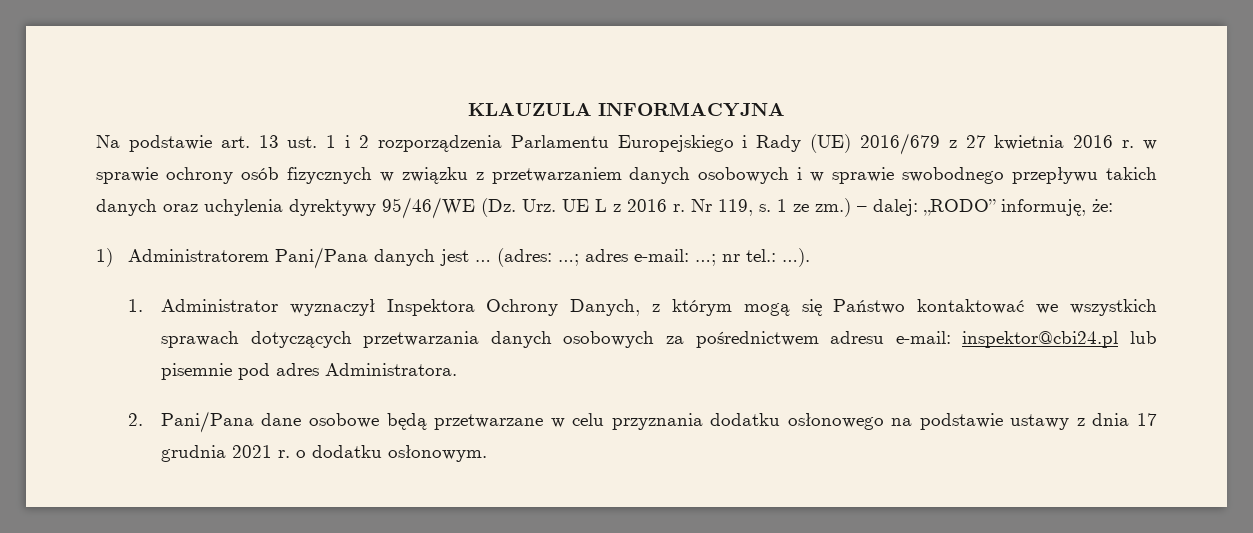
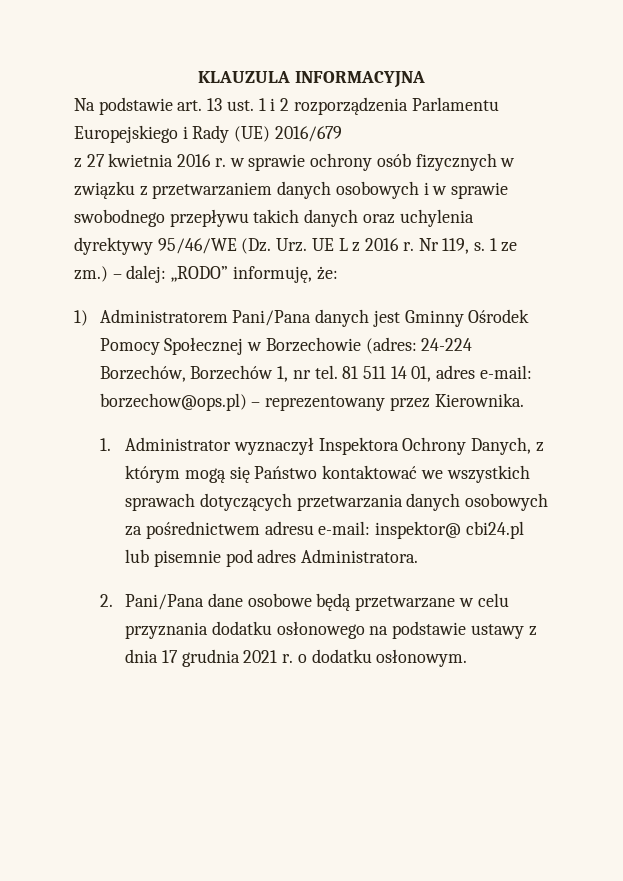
- Na podstawie art. 13 ust. 1 i 2 rozporządzenia Parlamentu Europejskiego i Rady (UE) 2016/679 z 27 kwietnia 2016 r. w sprawie ochrony osób fizycznych w związku z przetwarzaniem danych osobowych i w sprawie swobodnego przepływu takich danych oraz uchylenia dyrektywy 95/46/WE (Dz. Urz. UE L z 2016 r.
+ Na podstawie art. 13 ust. 1 i 2 rozporządzenia Parlamentu Europejskiego i Rady (UE) 2016/679
+ z 27 kwietnia 2016 r. w sprawie ochrony osób fizycznych w związku z przetwarzaniem danych osobowych i w sprawie swobodnego przepływu takich danych oraz uchylenia dyrektywy 95/46/WE (Dz. Urz. UE L z 2016 r.
- 1) Administratorem Pani/Pana danych jest … (adres: …; adres e-mail: …; nr tel.: …).
+ 1) Administratorem Pani/Pana danych jest Gminny Ośrodek Pomocy Społecznej w Borzechowie (adres: 24-224 Borzechów, Borzechów 1, nr tel. 81 511 14 01, adres e-mail: borzechow@ops.pl) – reprezentowany przez Kierownika.
- 1. Administrator wyznaczył Inspektora Ochrony Danych, z którym mogą się Państwo kontaktować we wszystkich sprawach dotyczących przetwarzania danych osobowych za pośrednictwem adresu e-mail: inspektor@cbi24.pl lub pisemnie pod adres Administratora.
+ 1. Administrator wyznaczył Inspektora Ochrony Danych, z którym mogą się Państwo kontaktować we wszystkich sprawach dotyczących przetwarzania danych osobowych za pośrednictwem adresu e-mail: inspektor@ cbi24.pl lub pisemnie pod adres Administratora.

